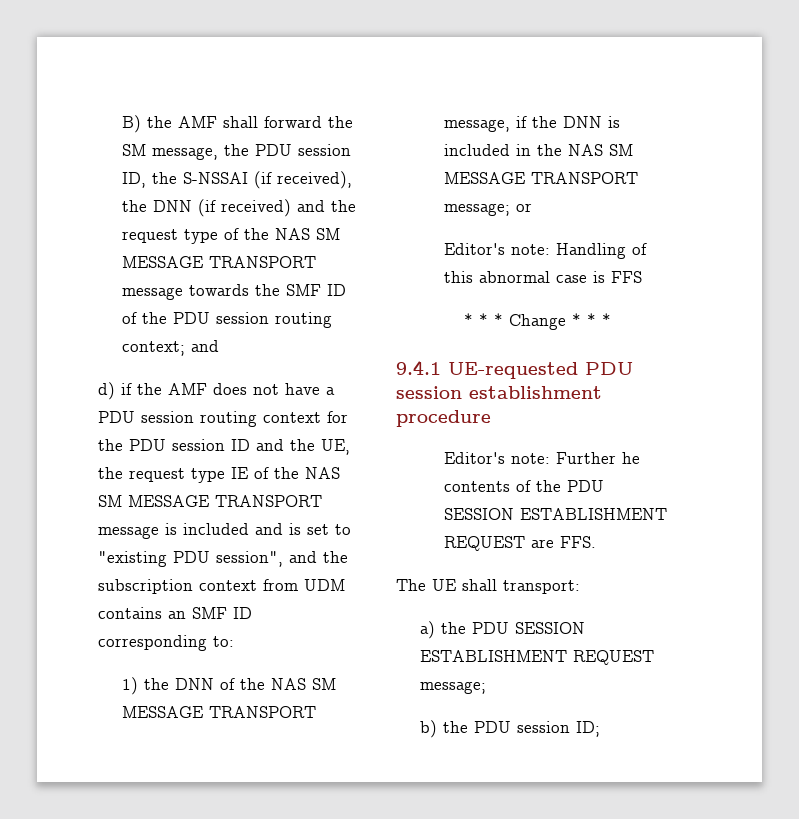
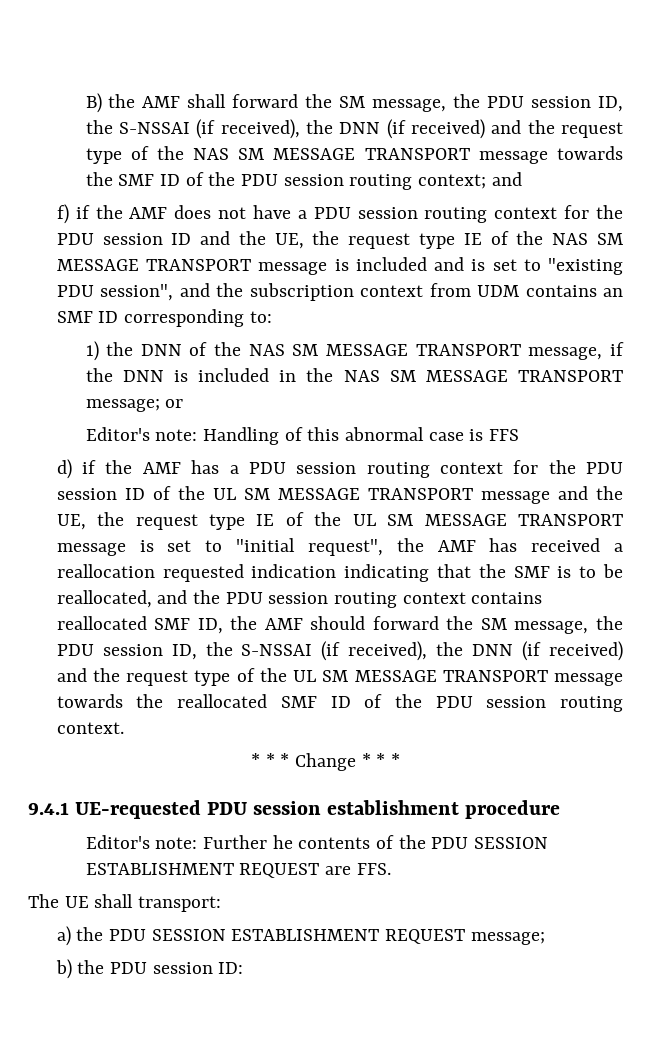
- d) if the AMF does not have a PDU session routing context for the PDU session ID and the UE, the request type IE of the NAS SM MESSAGE TRANSPORT message is included and is set to "existing PDU session", and the subscription context from UDM contains an SMF ID corresponding to:
+ f) if the AMF does not have a PDU session routing context for the PDU session ID and the UE, the request type IE of the NAS SM MESSAGE TRANSPORT message is included and is set to "existing PDU session", and the subscription context from UDM contains an SMF ID corresponding to:
+ d) if the AMF has a PDU session routing context for the PDU session ID of the UL SM MESSAGE TRANSPORT message and the UE, the request type IE of the UL SM MESSAGE TRANSPORT message is set to "initial request", the AMF has received a reallocation requested indication indicating that the SMF is to be reallocated, and the PDU session routing context contains reallocated SMF ID, the AMF should forward the SM message, the PDU session ID, the S-NSSAI (if received), the DNN (if received) and the request type of the UL SM MESSAGE TRANSPORT message towards the reallocated SMF ID of the PDU session routing context.
- b) the PDU session ID;
+ b) the PDU session ID:

